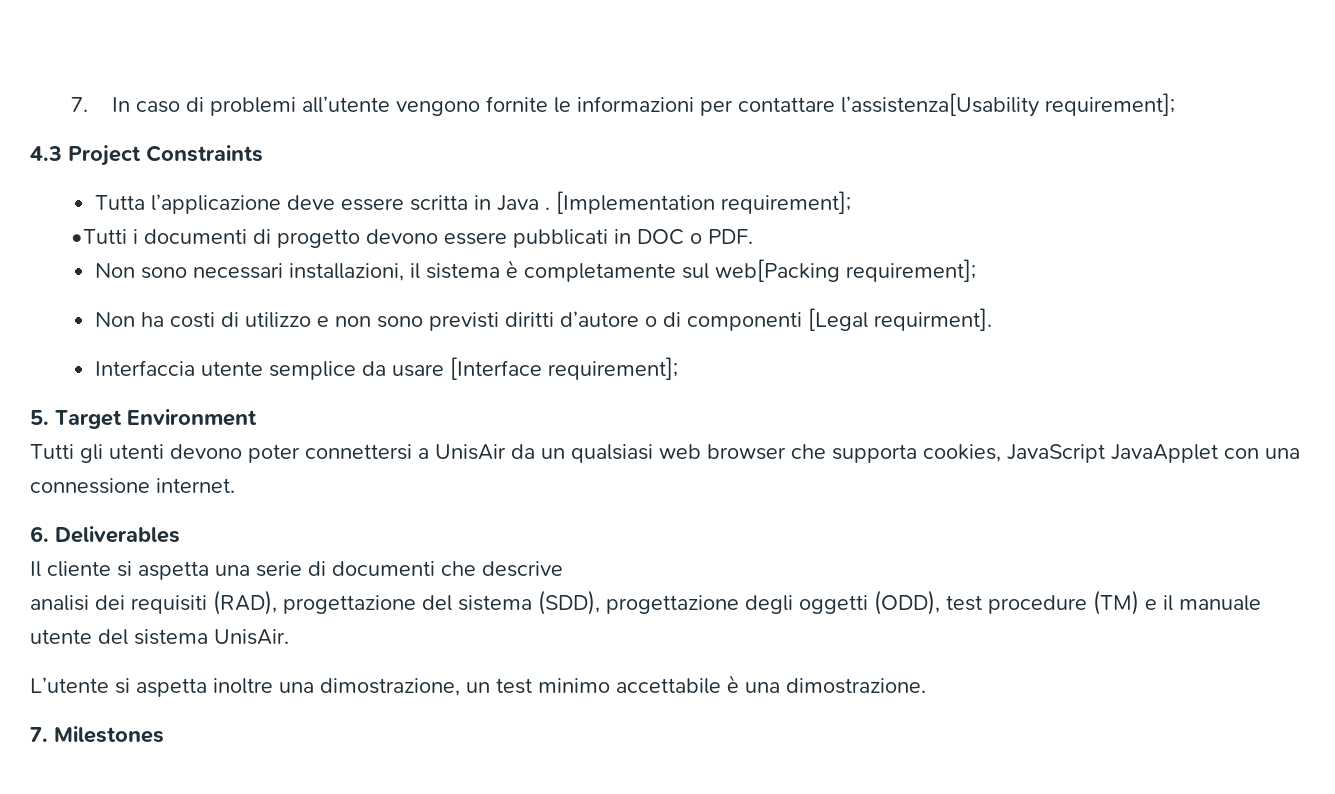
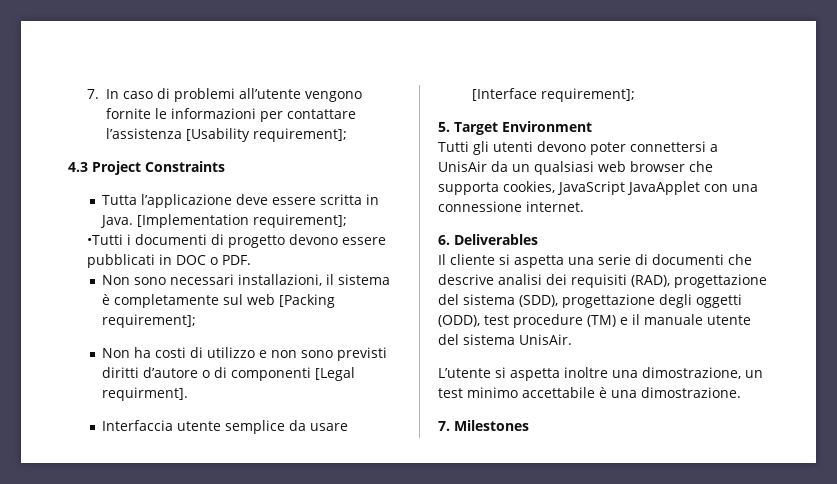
- 7. In caso di problemi all’utente vengono fornite le informazioni per contattare l’assistenza[Usability requirement];
+ 7. In caso di problemi all’utente vengono fornite le informazioni per contattare l’assistenza [Usability requirement];
- Tutta l’applicazione deve essere scritta in Java .
+ Tutta l’applicazione deve essere scritta in Java.
- Non sono necessari installazioni, il sistema è completamente sul web[Packing requirement];
+ Non sono necessari installazioni, il sistema è completamente sul web [Packing requirement];
- Il cliente si aspetta una serie di documenti che descrive
- analisi dei requisiti (RAD), progettazione del sistema (SDD), progettazione degli oggetti (ODD), test procedure (TM) e il manuale utente del sistema UnisAir.
+ Il cliente si aspetta una serie di documenti che descrive analisi dei requisiti (RAD), progettazione del sistema (SDD), progettazione degli oggetti (ODD), test procedure (TM) e il manuale utente del sistema UnisAir.

